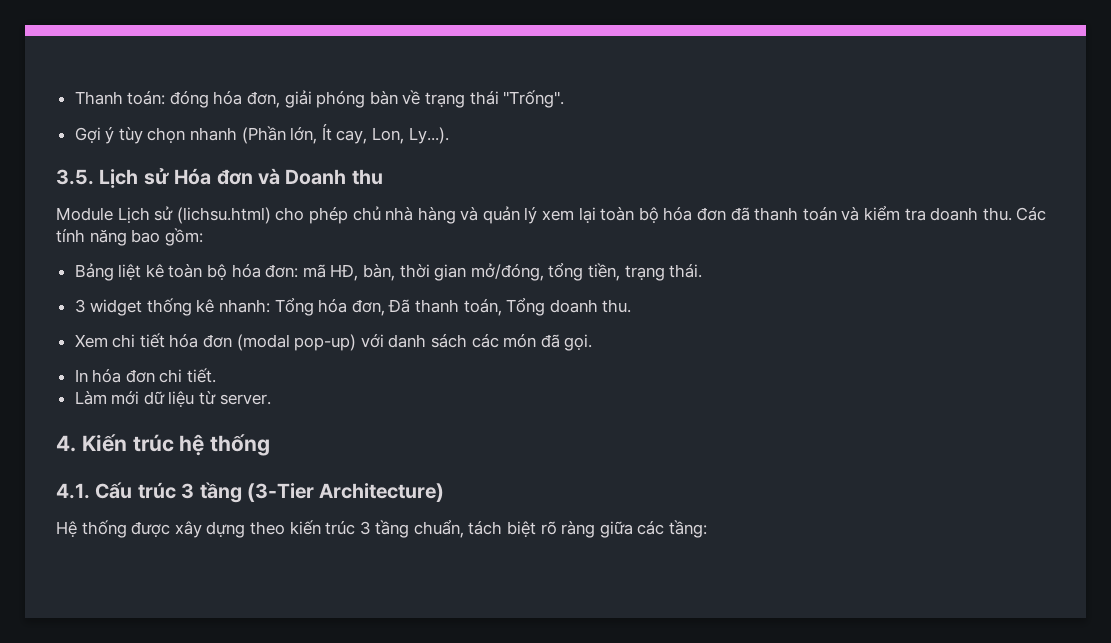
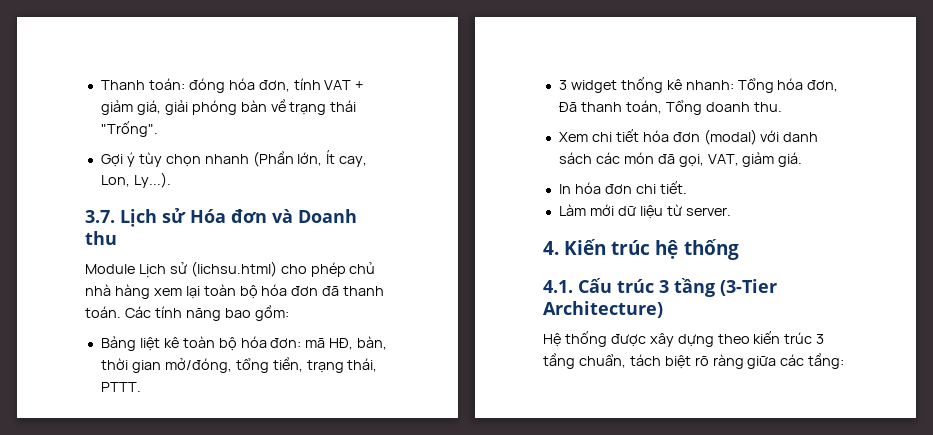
- Thanh toán: đóng hóa đơn, giải phóng bàn về trạng thái "Trống".
+ Thanh toán: đóng hóa đơn, tính VAT + giảm giá, giải phóng bàn về trạng thái "Trống".
- 3.5. Lịch sử Hóa đơn và Doanh thu
+ 3.7. Lịch sử Hóa đơn và Doanh thu
- Module Lịch sử (lichsu.html) cho phép chủ nhà hàng và quản lý xem lại toàn bộ hóa đơn đã thanh toán và kiểm tra doanh thu.
+ Module Lịch sử (lichsu.html) cho phép chủ nhà hàng xem lại toàn bộ hóa đơn đã thanh toán.
- Bảng liệt kê toàn bộ hóa đơn: mã HĐ, bàn, thời gian mở/đóng, tổng tiền, trạng thái.
+ Bảng liệt kê toàn bộ hóa đơn: mã HĐ, bàn, thời gian mở/đóng, tổng tiền, trạng thái, PTTT.
- Xem chi tiết hóa đơn (modal pop-up) với danh sách các món đã gọi.
+ Xem chi tiết hóa đơn (modal) với danh sách các món đã gọi, VAT, giảm giá.

